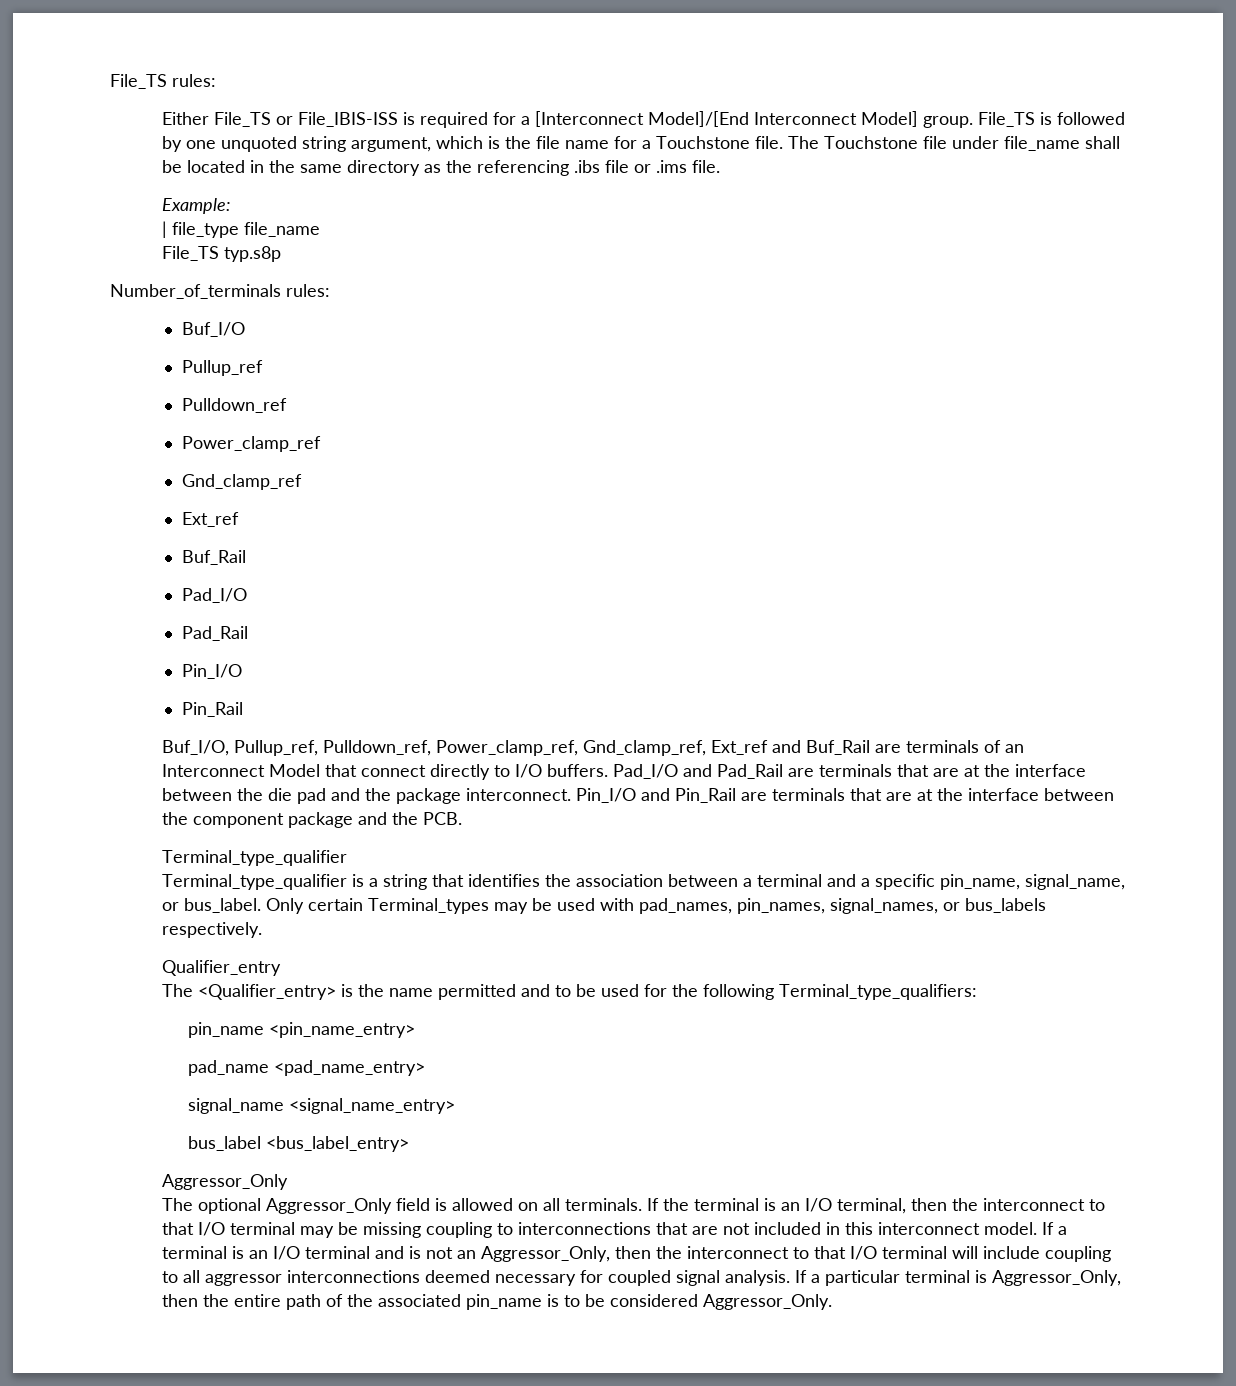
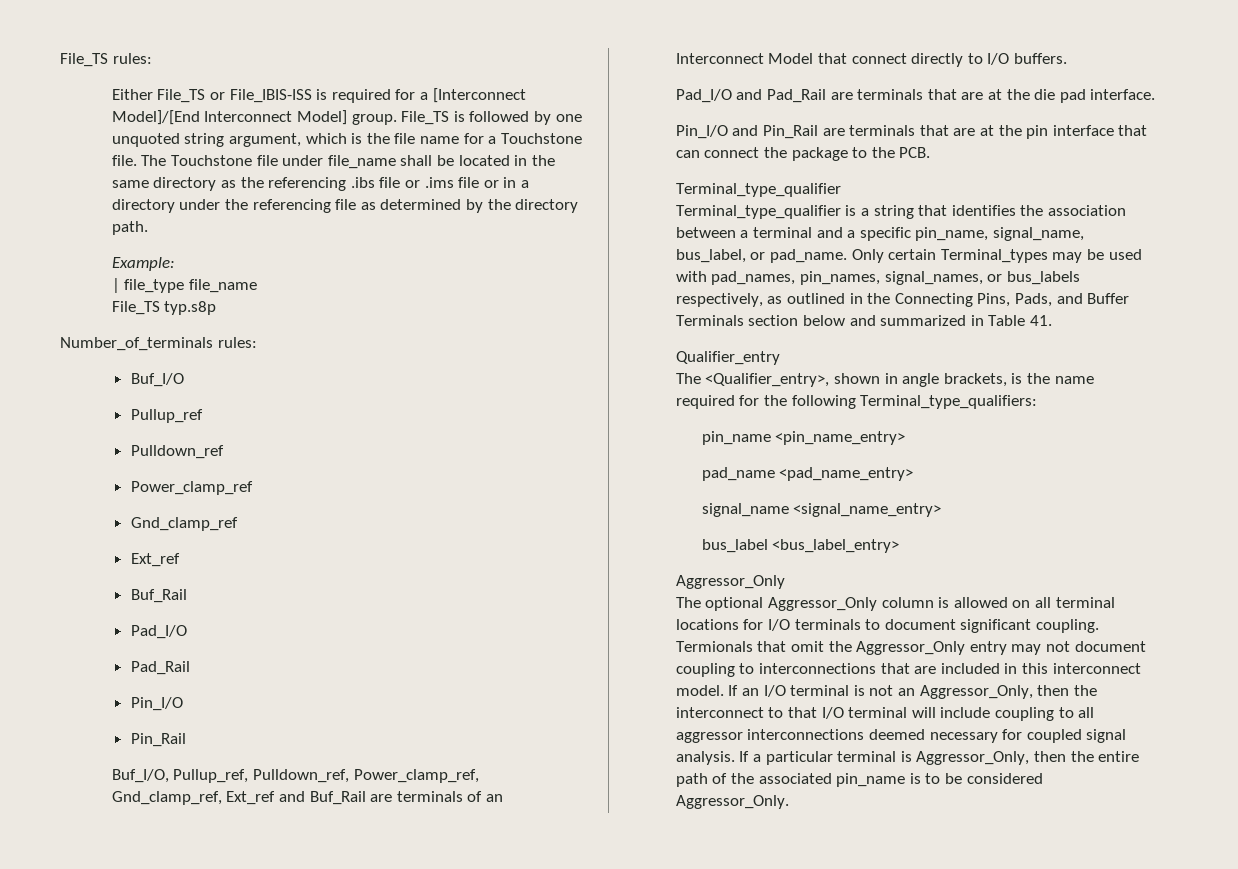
- The Touchstone file under file_name shall be located in the same directory as the referencing .ibs file or .ims file.
+ The Touchstone file under file_name shall be located in the same directory as the referencing .ibs file or .ims file or in a directory under the referencing file as determined by the directory path.
- Buf_I/O, Pullup_ref, Pulldown_ref, Power_clamp_ref, Gnd_clamp_ref, Ext_ref and Buf_Rail are terminals of an Interconnect Model that connect directly to I/O buffers. Pad_I/O and Pad_Rail are terminals that are at the interface between the die pad and the package interconnect. Pin_I/O and Pin_Rail are terminals that are at the interface between the component package and the PCB.
+ Buf_I/O, Pullup_ref, Pulldown_ref, Power_clamp_ref, Gnd_clamp_ref, Ext_ref and Buf_Rail are terminals of an Interconnect Model that connect directly to I/O buffers.
+ Pad_I/O and Pad_Rail are terminals that are at the die pad interface.
+ Pin_I/O and Pin_Rail are terminals that are at the pin interface that can connect the package to the PCB.
- Terminal_type_qualifier is a string that identifies the association between a terminal and a specific pin_name, signal_name, or bus_label.
+ Terminal_type_qualifier is a string that identifies the association between a terminal and a specific pin_name, signal_name, bus_label, or pad_name.
- Only certain Terminal_types may be used with pad_names, pin_names, signal_names, or bus_labels respectively.
+ Only certain Terminal_types may be used with pad_names, pin_names, signal_names, or bus_labels respectively, as outlined in the Connecting Pins, Pads, and Buffer Terminals section below and summarized in Table 41.
  Qualifier_entry
- The <Qualifier_entry> is the name permitted and to be used for the following Terminal_type_qualifiers:
+ The <Qualifier_entry>, shown in angle brackets, is the name required for the following Terminal_type_qualifiers:
- The optional Aggressor_Only field is allowed on all terminals. If the terminal is an I/O terminal, then the interconnect to that I/O terminal may be missing coupling to interconnections that are not included in this interconnect model.
+ The optional Aggressor_Only column is allowed on all terminal locations for I/O terminals to document significant coupling. Termionals that omit the Aggressor_Only entry may not document coupling to interconnections that are included in this interconnect model.
- If a terminal is an I/O terminal and is not an Aggressor_Only, then the interconnect to that I/O terminal will include coupling to all aggressor interconnections deemed necessary for coupled signal analysis.
+ If an I/O terminal is not an Aggressor_Only, then the interconnect to that I/O terminal will include coupling to all aggressor interconnections deemed necessary for coupled signal analysis.

